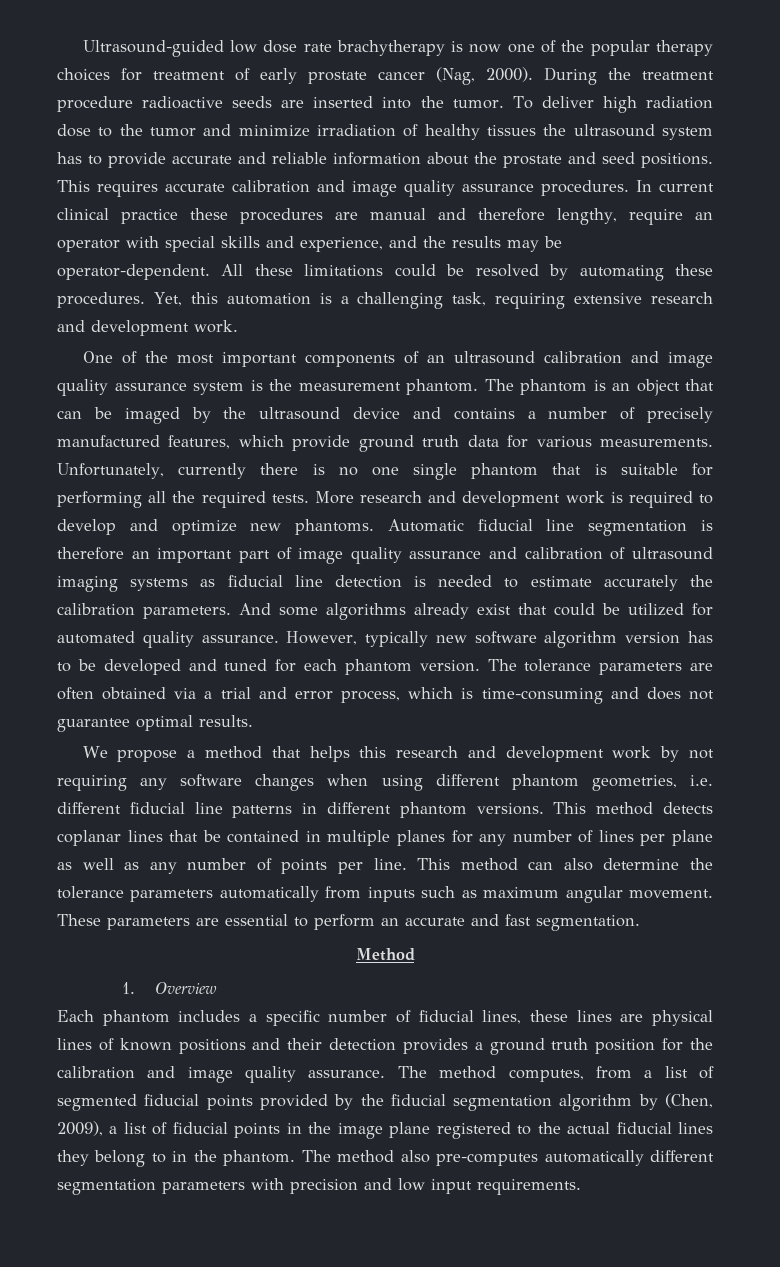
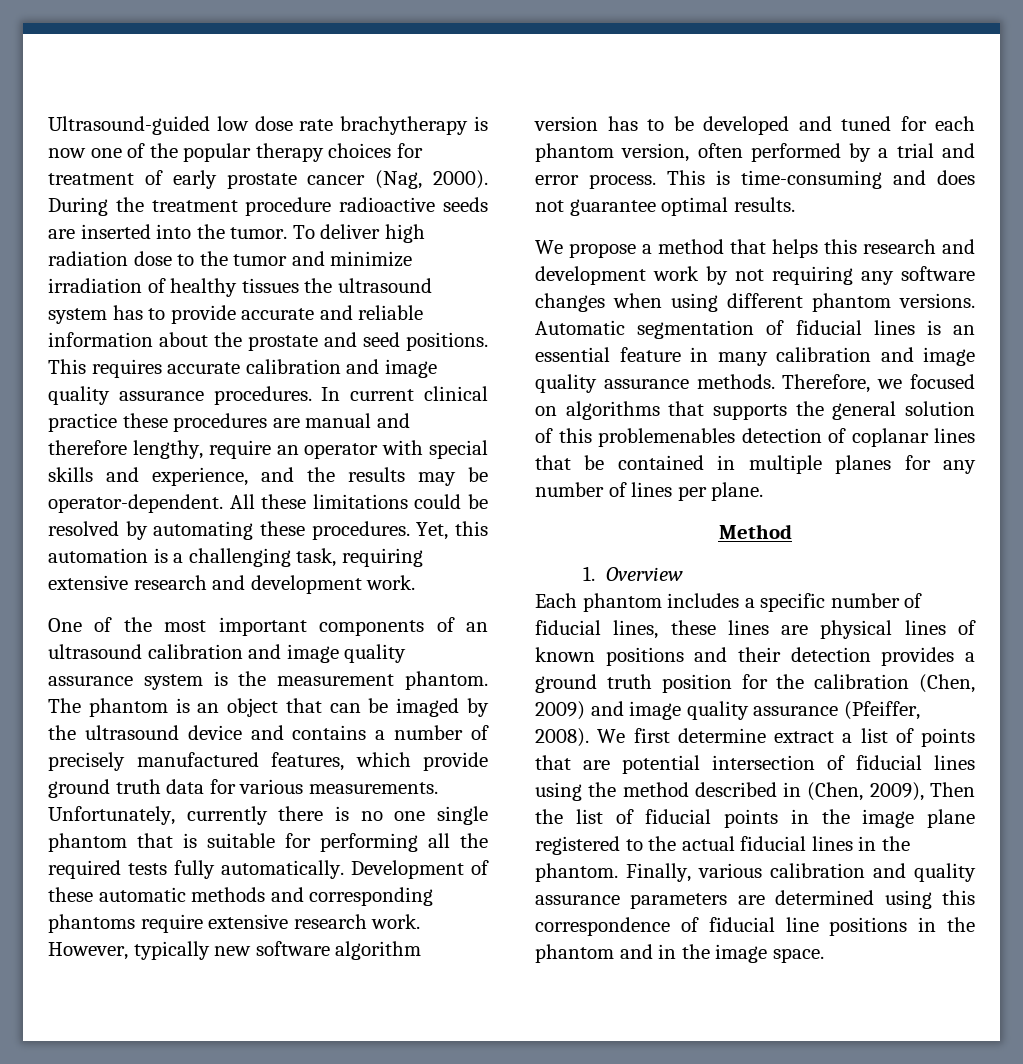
- Unfortunately, currently there is no one single phantom that is suitable for performing all the required tests. More research and development work is required to develop and optimize new phantoms. Automatic fiducial line segmentation is therefore an important part of image quality assurance and calibration of ultrasound imaging systems as fiducial line detection is needed to estimate accurately the calibration parameters. And some algorithms already exist that could be utilized for automated quality assurance.
+ Unfortunately, currently there is no one single phantom that is suitable for performing all the required tests fully automatically. Development of these automatic methods and corresponding phantoms require extensive research work.
- However, typically new software algorithm version has to be developed and tuned for each phantom version. The tolerance parameters are often obtained via a trial and error process, which is time-consuming and does not guarantee optimal results.
+ However, typically new software algorithm version has to be developed and tuned for each phantom version, often performed by a trial and error process. This is time-consuming and does not guarantee optimal results.
- We propose a method that helps this research and development work by not requiring any software changes when using different phantom geometries, i.e. different fiducial line patterns in different phantom versions. This method detects coplanar lines that be contained in multiple planes for any number of lines per plane as well as any number of points per line. This method can also determine the tolerance parameters automatically from inputs such as maximum angular movement. These parameters are essential to perform an accurate and fast segmentation.
+ We propose a method that helps this research and development work by not requiring any software changes when using different phantom versions. Automatic segmentation of fiducial lines is an essential feature in many calibration and image quality assurance methods. Therefore, we focused on algorithms that supports the general solution of this problemenables detection of coplanar lines that be contained in multiple planes for any number of lines per plane.
- Each phantom includes a specific number of fiducial lines, these lines are physical lines of known positions and their detection provides a ground truth position for the calibration and image quality assurance. The method computes, from a list of segmented fiducial points provided by the fiducial segmentation algorithm by (Chen, 2009), a list of fiducial points in the image plane registered to the actual fiducial lines they belong to in the phantom. The method also pre-computes automatically different segmentation parameters with precision and low input requirements.
+ Each phantom includes a specific number of fiducial lines, these lines are physical lines of known positions and their detection provides a ground truth position for the calibration (Chen, 2009) and image quality assurance (Pfeiffer, 2008). We first determine extract a list of points that are potential intersection of fiducial lines using the method described in (Chen, 2009), Then the list of fiducial points in the image plane registered to the actual fiducial lines in the phantom. Finally, various calibration and quality assurance parameters are determined using this correspondence of fiducial line positions in the phantom and in the image space.

